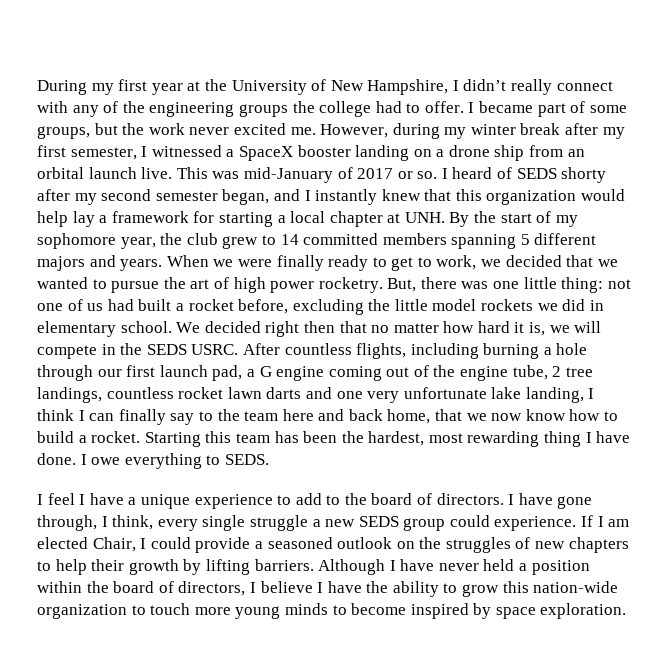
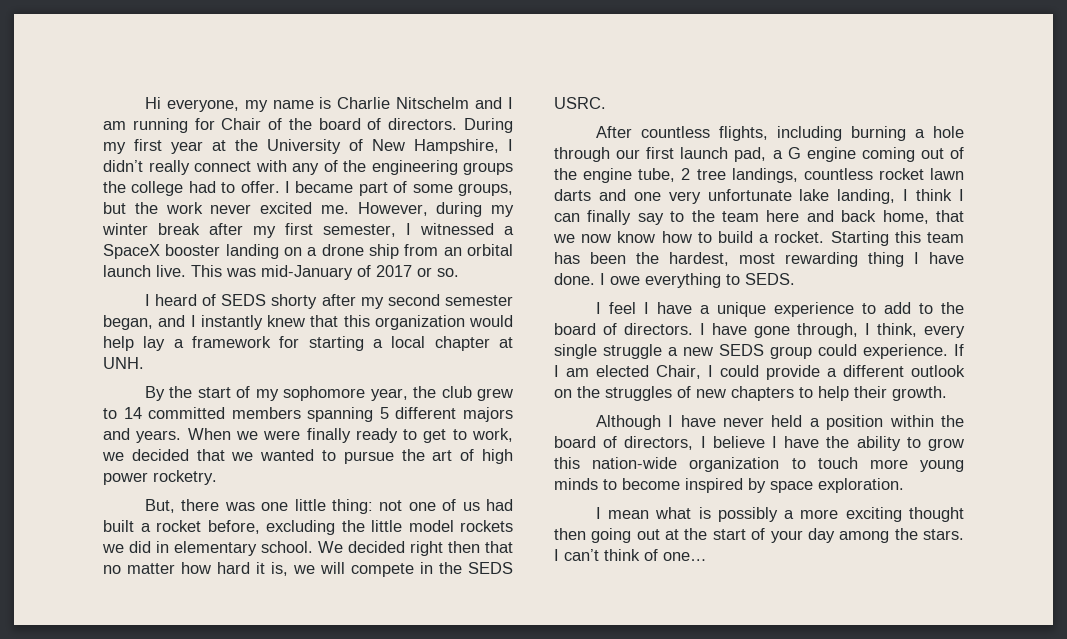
+ Hi everyone, my name is Charlie Nitschelm and I am running for Chair of the board of directors.
- This was mid-January of 2017 or so. I heard of SEDS shorty after my second semester began, and I instantly knew that this organization would help lay a framework for starting a local chapter at UNH. By the start of my sophomore year, the club grew to 14 committed members spanning 5 different majors and years.
+ This was mid-January of 2017 or so.
+ I heard of SEDS shorty after my second semester began, and I instantly knew that this organization would help lay a framework for starting a local chapter at UNH.
+ By the start of my sophomore year, the club grew to 14 committed members spanning 5 different majors and years.
- When we were finally ready to get to work, we decided that we wanted to pursue the art of high power rocketry. But, there was one little thing: not one of us had built a rocket before, excluding the little model rockets we did in elementary school.
+ When we were finally ready to get to work, we decided that we wanted to pursue the art of high power rocketry.
+ But, there was one little thing: not one of us had built a rocket before, excluding the little model rockets we did in elementary school.
- We decided right then that no matter how hard it is, we will compete in the SEDS USRC. After countless flights, including burning a hole through our first launch pad, a G engine coming out of the engine tube, 2 tree landings, countless rocket lawn darts and one very unfortunate lake landing, I think I can finally say to the team here and back home, that we now know how to build a rocket.
+ We decided right then that no matter how hard it is, we will compete in the SEDS USRC.
+ After countless flights, including burning a hole through our first launch pad, a G engine coming out of the engine tube, 2 tree landings, countless rocket lawn darts and one very unfortunate lake landing, I think I can finally say to the team here and back home, that we now know how to build a rocket.
- If I am elected Chair, I could provide a seasoned outlook on the struggles of new chapters to help their growth by lifting barriers. Although I have never held a position within the board of directors, I believe I have the ability to grow this nation-wide organization to touch more young minds to become inspired by space exploration.
+ If I am elected Chair, I could provide a different outlook on the struggles of new chapters to help their growth.
+ Although I have never held a position within the board of directors, I believe I have the ability to grow this nation-wide organization to touch more young minds to become inspired by space exploration.
+ I mean what is possibly a more exciting thought then going out at the start of your day among the stars. I can’t think of one…

